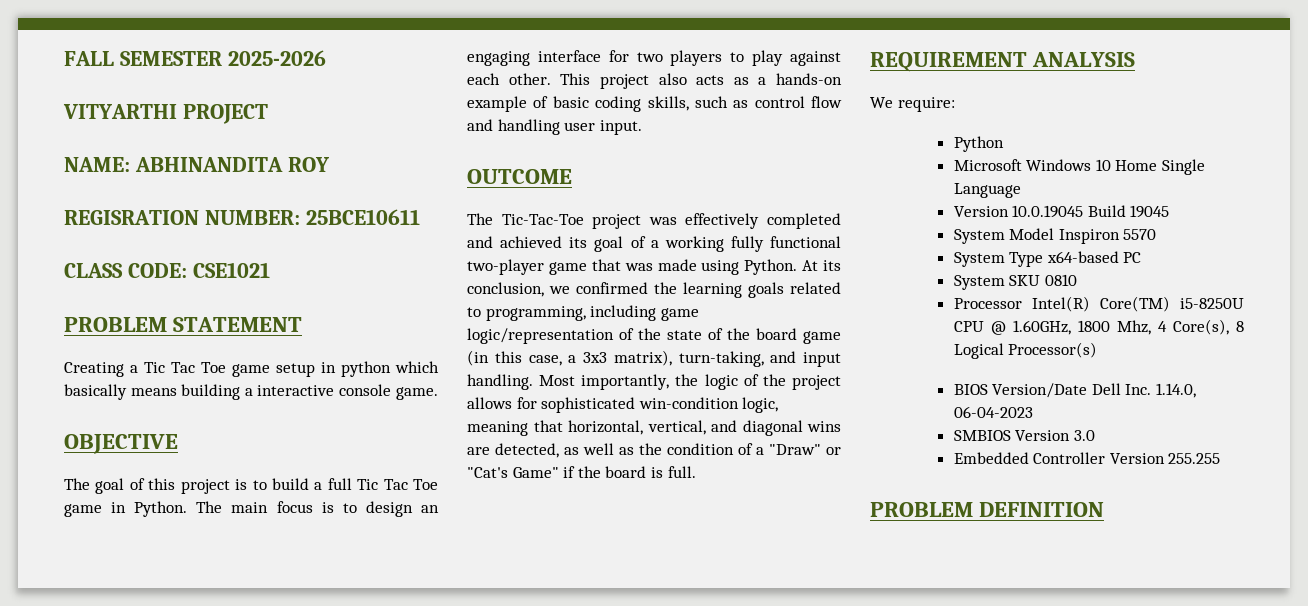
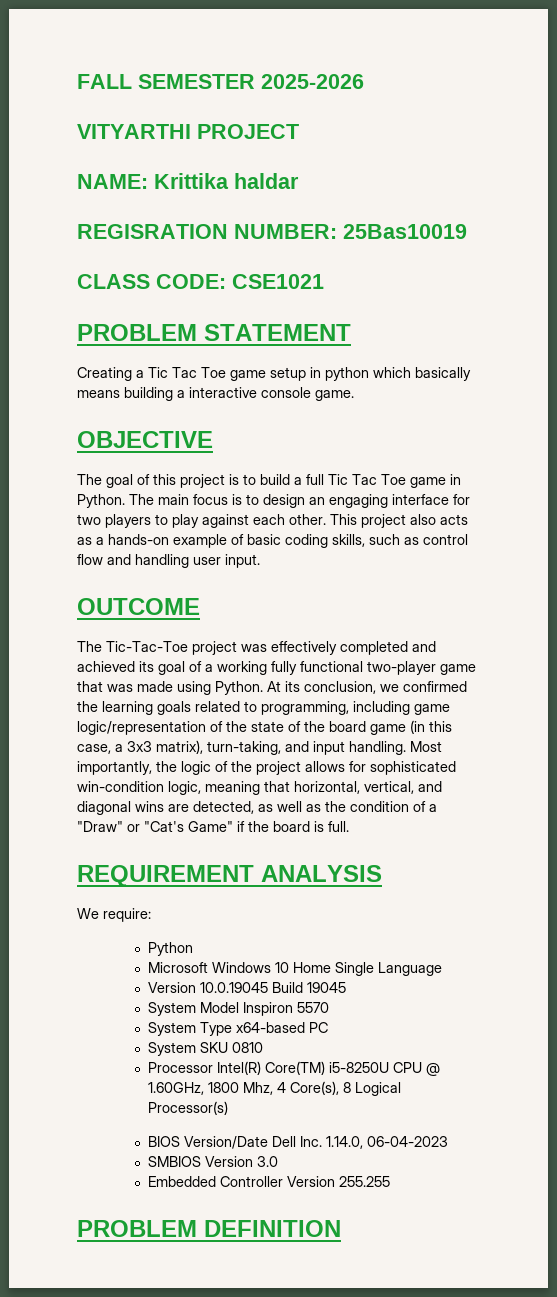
- NAME: ABHINANDITA ROY
+ NAME: Krittika haldar
- REGISRATION NUMBER: 25BCE10611
+ REGISRATION NUMBER: 25Bas10019

